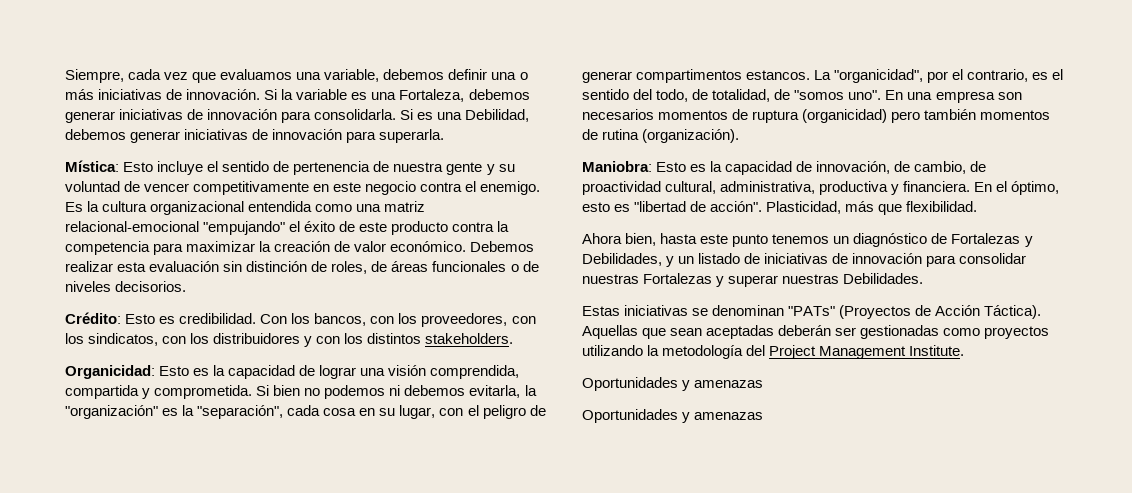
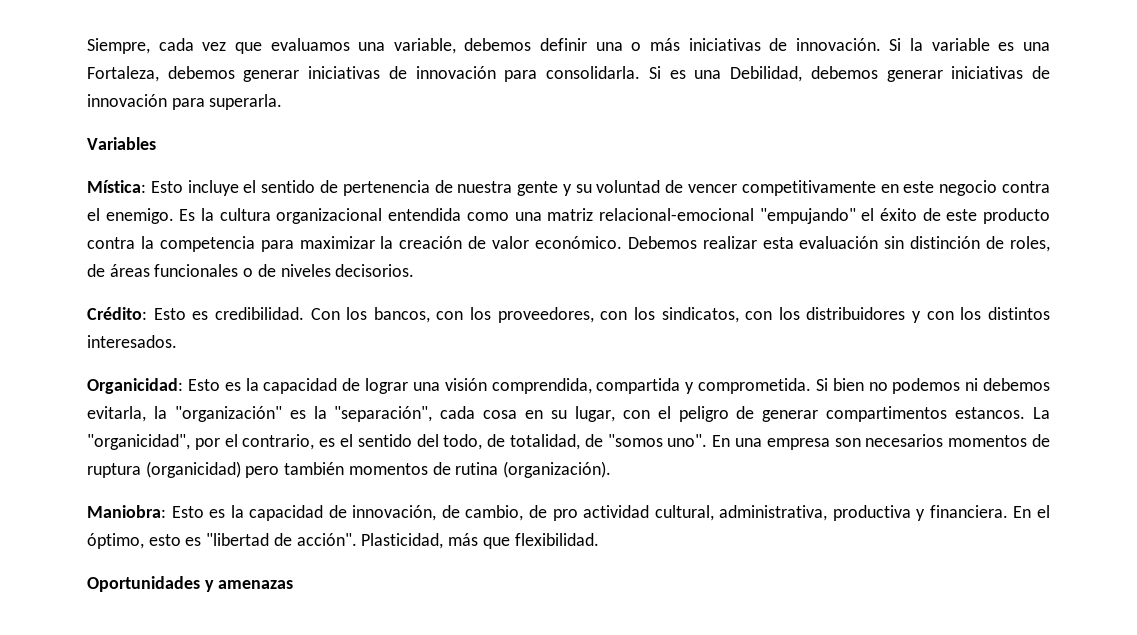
+ Variables
- Con los bancos, con los proveedores, con los sindicatos, con los distribuidores y con los distintos stakeholders.
+ Con los bancos, con los proveedores, con los sindicatos, con los distribuidores y con los distintos interesados.
- Maniobra: Esto es la capacidad de innovación, de cambio, de proactividad cultural, administrativa, productiva y financiera.
+ Maniobra: Esto es la capacidad de innovación, de cambio, de pro actividad cultural, administrativa, productiva y financiera.
- Ahora bien, hasta este punto tenemos un diagnóstico de Fortalezas y Debilidades, y un listado de iniciativas de innovación para consolidar nuestras Fortalezas y superar nuestras Debilidades.
- Estas iniciativas se denominan "PATs" (Proyectos de Acción Táctica). Aquellas que sean aceptadas deberán ser gestionadas como proyectos utilizando la metodología del Project Management Institute.
- Oportunidades y amenazas

